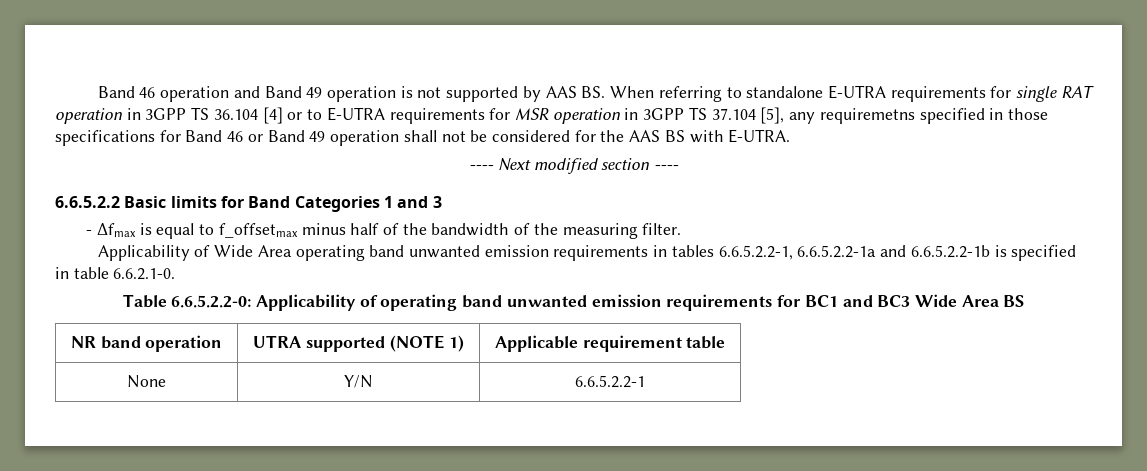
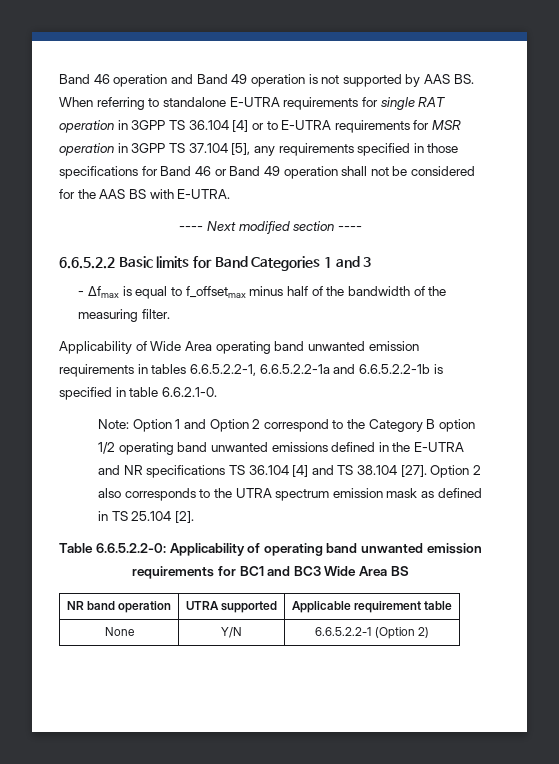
- Band 46 operation and Band 49 operation is not supported by AAS BS. When referring to standalone E-UTRA requirements for single RAT operation in 3GPP TS 36.104 [4] or to E-UTRA requirements for MSR operation in 3GPP TS 37.104 [5], any requiremetns specified in those specifications for Band 46 or Band 49 operation shall not be considered for the AAS BS with E-UTRA.
+ Band 46 operation and Band 49 operation is not supported by AAS BS. When referring to standalone E-UTRA requirements for single RAT operation in 3GPP TS 36.104 [4] or to E-UTRA requirements for MSR operation in 3GPP TS 37.104 [5], any requirements specified in those specifications for Band 46 or Band 49 operation shall not be considered for the AAS BS with E-UTRA.
+ Note: Option 1 and Option 2 correspond to the Category B option 1/2 operating band unwanted emissions defined in the E-UTRA and NR specifications TS 36.104 [4] and TS 38.104 [27]. Option 2 also corresponds to the UTRA spectrum emission mask as defined in TS 25.104 [2].
- NR band operation | UTRA supported (NOTE 1) | Applicable requirement table
+ NR band operation | UTRA supported | Applicable requirement table
- None | Y/N | 6.6.5.2.2-1
+ None | Y/N | 6.6.5.2.2-1 (Option 2)

